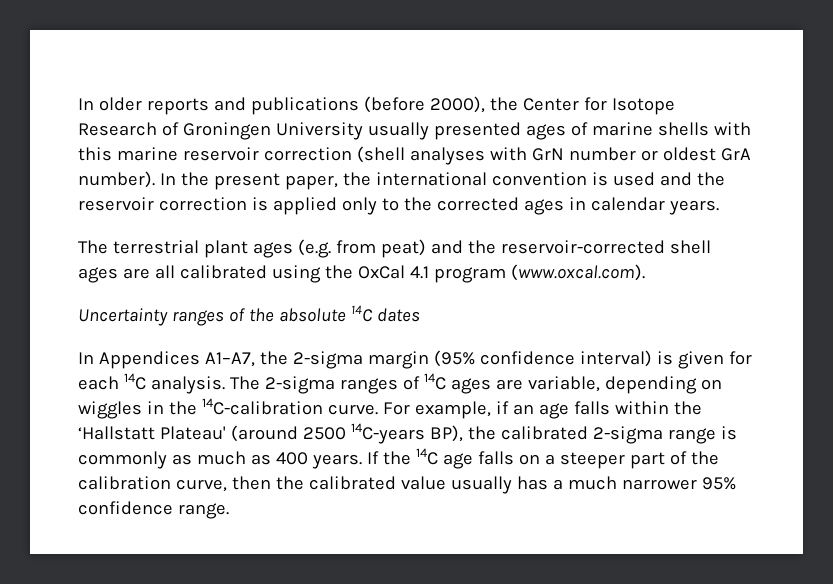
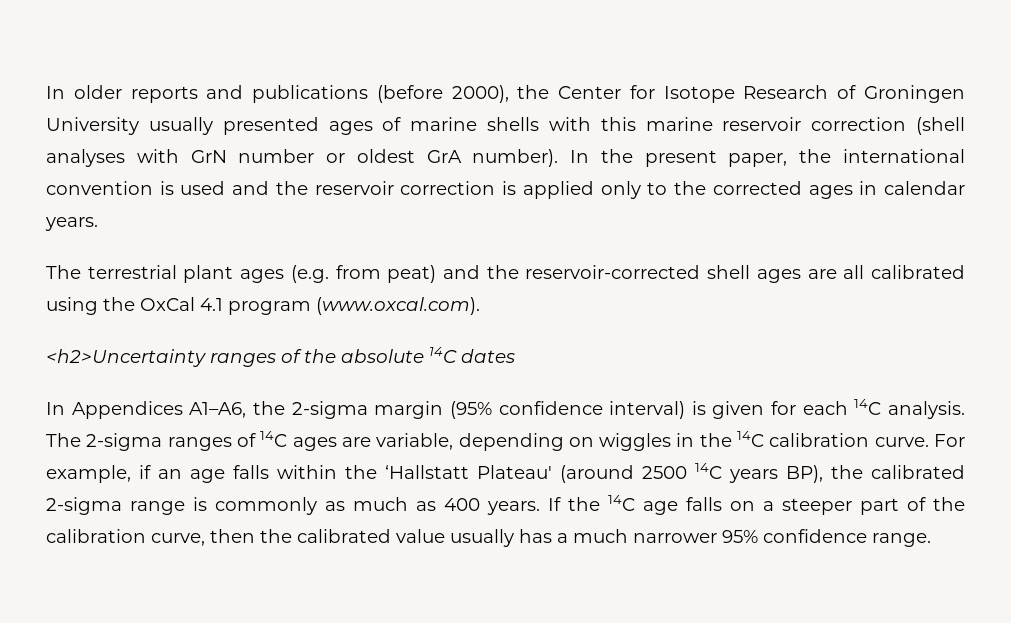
- Uncertainty ranges of the absolute 14C dates
+ <h2>Uncertainty ranges of the absolute 14C dates
- In Appendices A1–A7, the 2-sigma margin (95% confidence interval) is given for each 14C analysis.
+ In Appendices A1–A6, the 2-sigma margin (95% confidence interval) is given for each 14C analysis.
- The 2-sigma ranges of 14C ages are variable, depending on wiggles in the 14C-calibration curve.
+ The 2-sigma ranges of 14C ages are variable, depending on wiggles in the 14C calibration curve.
- For example, if an age falls within the ‘Hallstatt Plateau' (around 2500 14C-years BP), the calibrated 2-sigma range is commonly as much as 400 years.
+ For example, if an age falls within the ‘Hallstatt Plateau' (around 2500 14C years BP), the calibrated 2-sigma range is commonly as much as 400 years.

